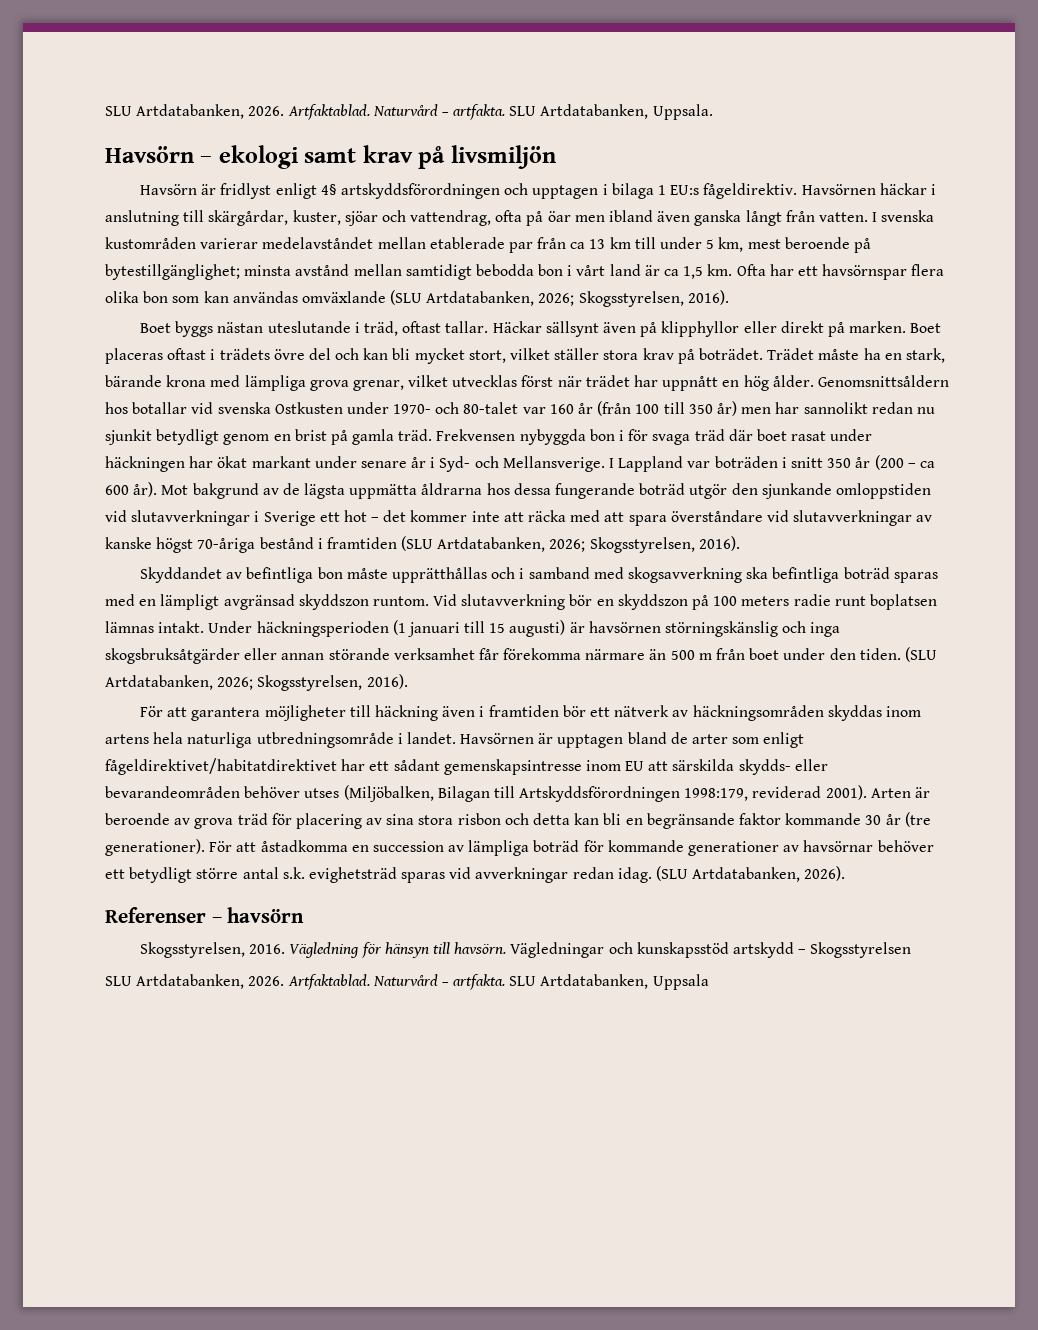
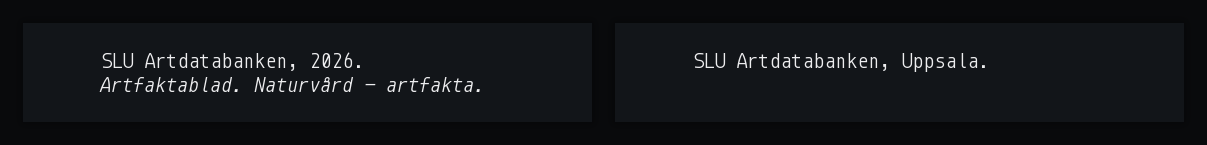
- Havsörn – ekologi samt krav på livsmiljön
- Havsörn är fridlyst enligt 4§ artskyddsförordningen och upptagen i bilaga 1 EU:s fågeldirektiv. Havsörnen häckar i anslutning till skärgårdar, kuster, sjöar och vattendrag, ofta på öar men ibland även ganska långt från vatten. I svenska kustområden varierar medelavståndet mellan etablerade par från ca 13 km till under 5 km, mest beroende på bytestillgänglighet; minsta avstånd mellan samtidigt bebodda bon i vårt land är ca 1,5 km. Ofta har ett havsörnspar flera olika bon som kan användas omväxlande (SLU Artdatabanken, 2026; Skogsstyrelsen, 2016).
- Boet byggs nästan uteslutande i träd, oftast tallar. Häckar sällsynt även på klipphyllor eller direkt på marken. Boet placeras oftast i trädets övre del och kan bli mycket stort, vilket ställer stora krav på boträdet. Trädet måste ha en stark, bärande krona med lämpliga grova grenar, vilket utvecklas först när trädet har uppnått en hög ålder. Genomsnittsåldern hos botallar vid svenska Ostkusten under 1970- och 80-talet var 160 år (från 100 till 350 år) men har sannolikt redan nu sjunkit betydligt genom en brist på gamla träd. Frekvensen nybyggda bon i för svaga träd där boet rasat under häckningen har ökat markant under senare år i Syd- och Mellansverige. I Lappland var boträden i snitt 350 år (200 – ca 600 år). Mot bakgrund av de lägsta uppmätta åldrarna hos dessa fungerande boträd utgör den sjunkande omloppstiden vid slutavverkningar i Sverige ett hot – det kommer inte att räcka med att spara överståndare vid slutavverkningar av kanske högst 70-åriga bestånd i framtiden (SLU Artdatabanken, 2026; Skogsstyrelsen, 2016).
- Skyddandet av befintliga bon måste upprätthållas och i samband med skogsavverkning ska befintliga boträd sparas med en lämpligt avgränsad skyddszon runtom. Vid slutavverkning bör en skyddszon på 100 meters radie runt boplatsen lämnas intakt. Under häckningsperioden (1 januari till 15 augusti) är havsörnen störningskänslig och inga skogsbruksåtgärder eller annan störande verksamhet får förekomma närmare än 500 m från boet under den tiden. (SLU Artdatabanken, 2026; Skogsstyrelsen, 2016).
- För att garantera möjligheter till häckning även i framtiden bör ett nätverk av häckningsområden skyddas inom artens hela naturliga utbredningsområde i landet. Havsörnen är upptagen bland de arter som enligt fågeldirektivet/habitatdirektivet har ett sådant gemenskapsintresse inom EU att särskilda skydds- eller bevarandeområden behöver utses (Miljöbalken, Bilagan till Artskyddsförordningen 1998:179, reviderad 2001). Arten är beroende av grova träd för placering av sina stora risbon och detta kan bli en begränsande faktor kommande 30 år (tre generationer). För att åstadkomma en succession av lämpliga boträd för kommande generationer av havsörnar behöver ett betydligt större antal s.k. evighetsträd sparas vid avverkningar redan idag. (SLU Artdatabanken, 2026).
- Referenser – havsörn
- Skogsstyrelsen, 2016. Vägledning för hänsyn till havsörn. Vägledningar och kunskapsstöd artskydd – Skogsstyrelsen
- SLU Artdatabanken, 2026. Artfaktablad. Naturvård – artfakta. SLU Artdatabanken, Uppsala

